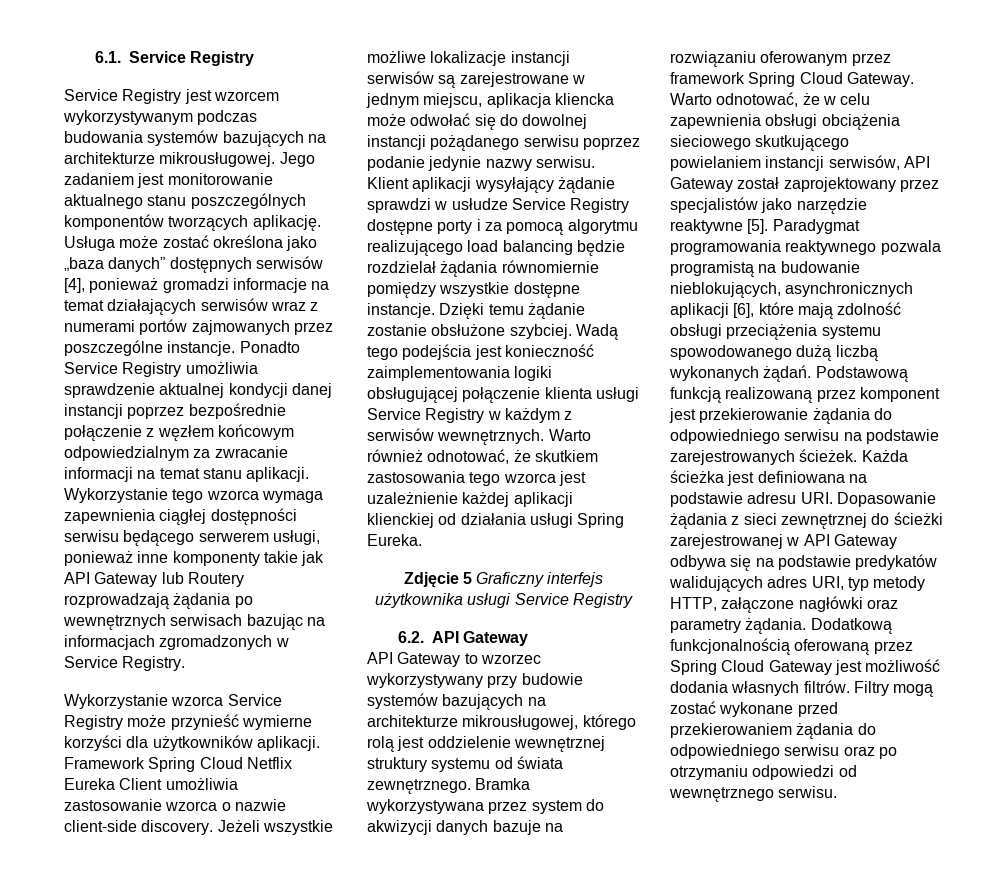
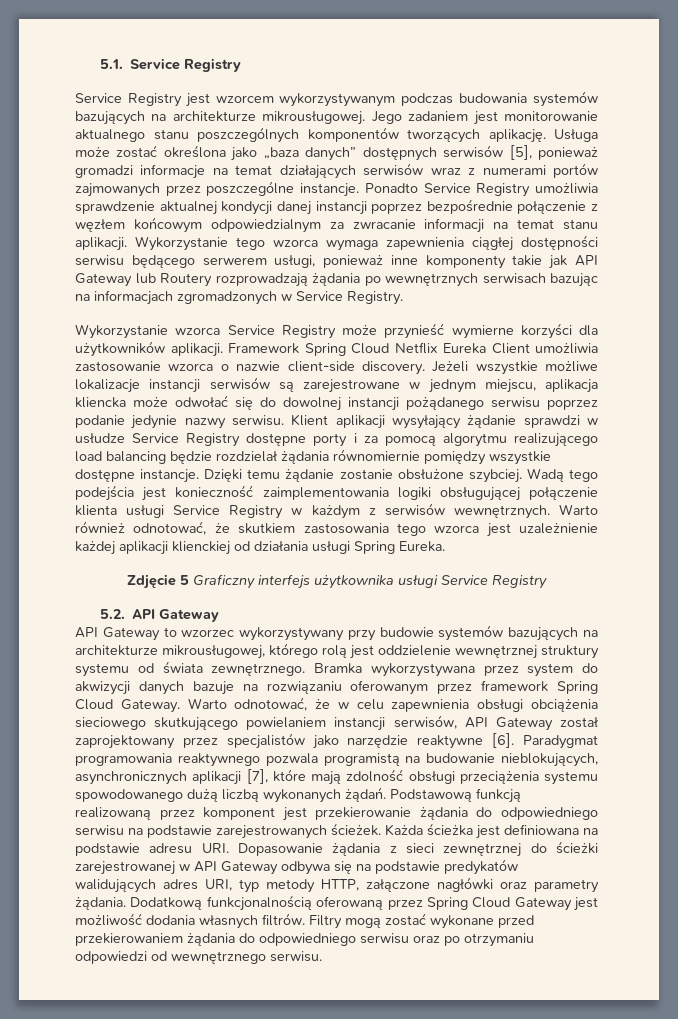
- 6.1. Service Registry
+ 5.1. Service Registry
- Usługa może zostać określona jako „baza danych” dostępnych serwisów [4], ponieważ gromadzi informacje na temat działających serwisów wraz z numerami portów zajmowanych przez poszczególne instancje.
+ Usługa może zostać określona jako „baza danych” dostępnych serwisów [5], ponieważ gromadzi informacje na temat działających serwisów wraz z numerami portów zajmowanych przez poszczególne instancje.
- 6.2. API Gateway
+ 5.2. API Gateway
- Warto odnotować, że w celu zapewnienia obsługi obciążenia sieciowego skutkującego powielaniem instancji serwisów, API Gateway został zaprojektowany przez specjalistów jako narzędzie reaktywne [5].
+ Warto odnotować, że w celu zapewnienia obsługi obciążenia sieciowego skutkującego powielaniem instancji serwisów, API Gateway został zaprojektowany przez specjalistów jako narzędzie reaktywne [6].
- Paradygmat programowania reaktywnego pozwala programistą na budowanie nieblokujących, asynchronicznych aplikacji [6], które mają zdolność obsługi przeciążenia systemu spowodowanego dużą liczbą wykonanych żądań.
+ Paradygmat programowania reaktywnego pozwala programistą na budowanie nieblokujących, asynchronicznych aplikacji [7], które mają zdolność obsługi przeciążenia systemu spowodowanego dużą liczbą wykonanych żądań.

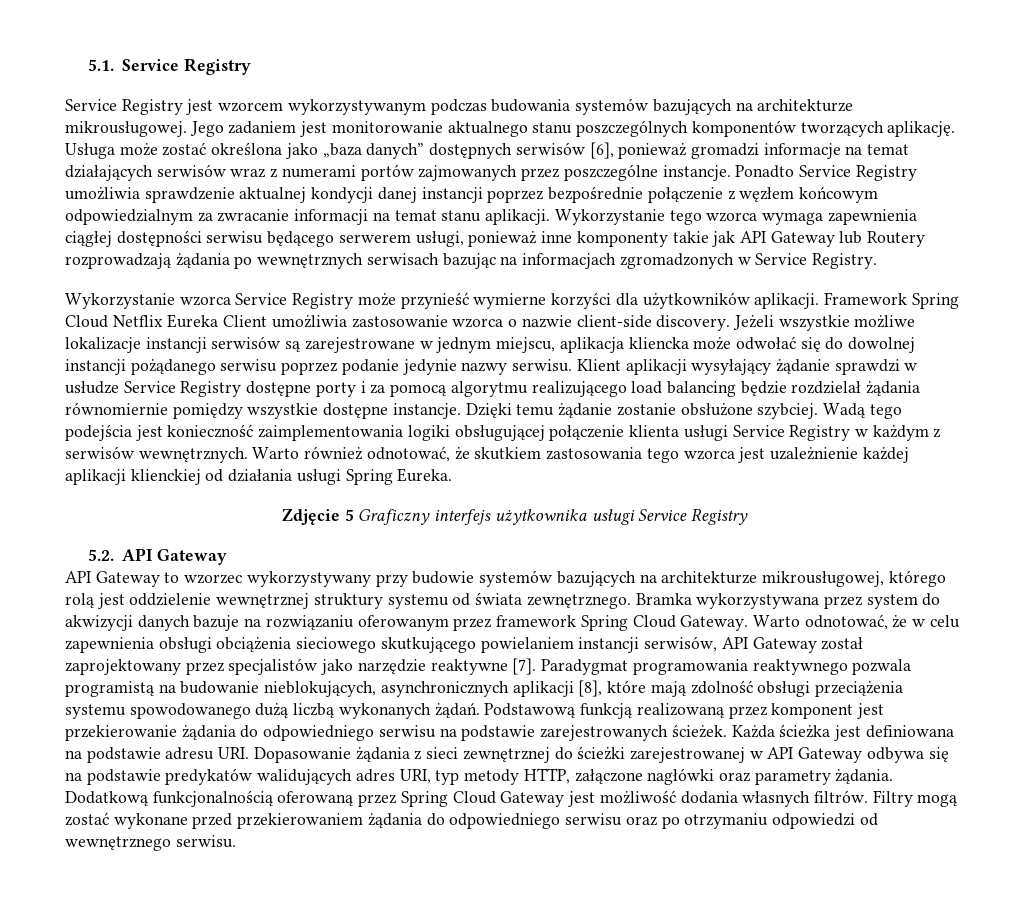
- Usługa może zostać określona jako „baza danych” dostępnych serwisów [5], ponieważ gromadzi informacje na temat działających serwisów wraz z numerami portów zajmowanych przez poszczególne instancje.
+ Usługa może zostać określona jako „baza danych” dostępnych serwisów [6], ponieważ gromadzi informacje na temat działających serwisów wraz z numerami portów zajmowanych przez poszczególne instancje.
- Warto odnotować, że w celu zapewnienia obsługi obciążenia sieciowego skutkującego powielaniem instancji serwisów, API Gateway został zaprojektowany przez specjalistów jako narzędzie reaktywne [6].
+ Warto odnotować, że w celu zapewnienia obsługi obciążenia sieciowego skutkującego powielaniem instancji serwisów, API Gateway został zaprojektowany przez specjalistów jako narzędzie reaktywne [7].
- Paradygmat programowania reaktywnego pozwala programistą na budowanie nieblokujących, asynchronicznych aplikacji [7], które mają zdolność obsługi przeciążenia systemu spowodowanego dużą liczbą wykonanych żądań.
+ Paradygmat programowania reaktywnego pozwala programistą na budowanie nieblokujących, asynchronicznych aplikacji [8], które mają zdolność obsługi przeciążenia systemu spowodowanego dużą liczbą wykonanych żądań.

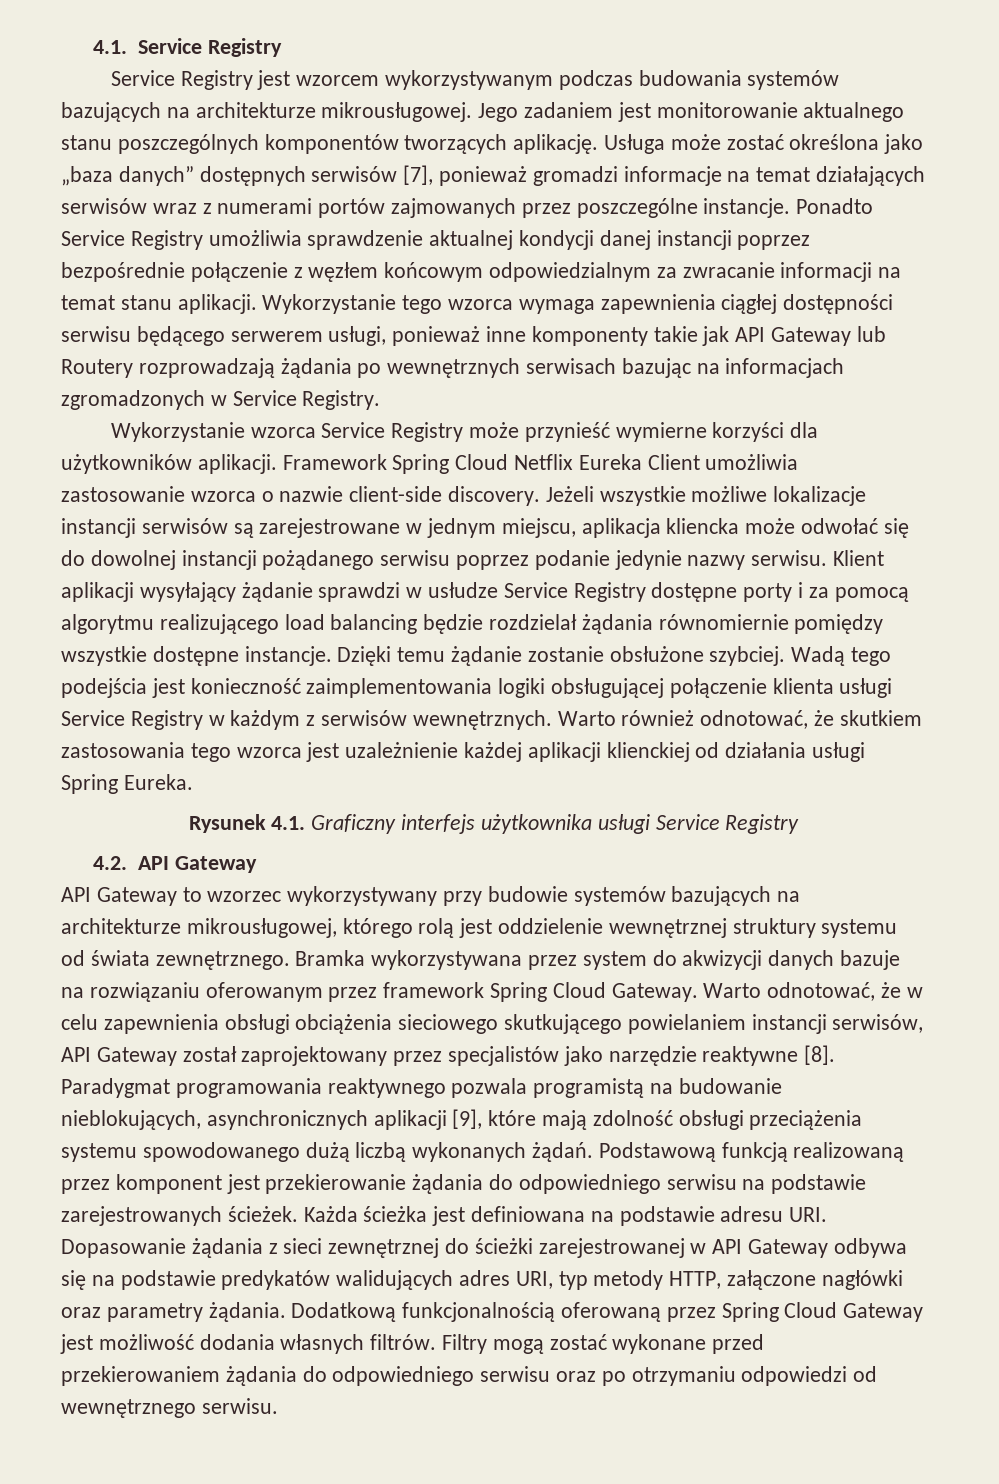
- 5.1. Service Registry
+ 4.1. Service Registry
- Usługa może zostać określona jako „baza danych” dostępnych serwisów [6], ponieważ gromadzi informacje na temat działających serwisów wraz z numerami portów zajmowanych przez poszczególne instancje.
+ Usługa może zostać określona jako „baza danych” dostępnych serwisów [7], ponieważ gromadzi informacje na temat działających serwisów wraz z numerami portów zajmowanych przez poszczególne instancje.
- Zdjęcie 5 Graficzny interfejs użytkownika usługi Service Registry
+ Rysunek 4.1. Graficzny interfejs użytkownika usługi Service Registry
- 5.2. API Gateway
+ 4.2. API Gateway
- Warto odnotować, że w celu zapewnienia obsługi obciążenia sieciowego skutkującego powielaniem instancji serwisów, API Gateway został zaprojektowany przez specjalistów jako narzędzie reaktywne [7].
+ Warto odnotować, że w celu zapewnienia obsługi obciążenia sieciowego skutkującego powielaniem instancji serwisów, API Gateway został zaprojektowany przez specjalistów jako narzędzie reaktywne [8].
- Paradygmat programowania reaktywnego pozwala programistą na budowanie nieblokujących, asynchronicznych aplikacji [8], które mają zdolność obsługi przeciążenia systemu spowodowanego dużą liczbą wykonanych żądań.
+ Paradygmat programowania reaktywnego pozwala programistą na budowanie nieblokujących, asynchronicznych aplikacji [9], które mają zdolność obsługi przeciążenia systemu spowodowanego dużą liczbą wykonanych żądań.

